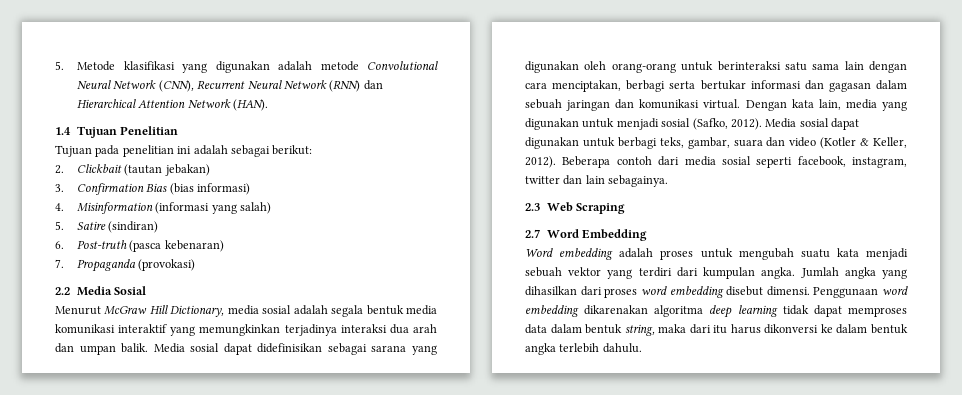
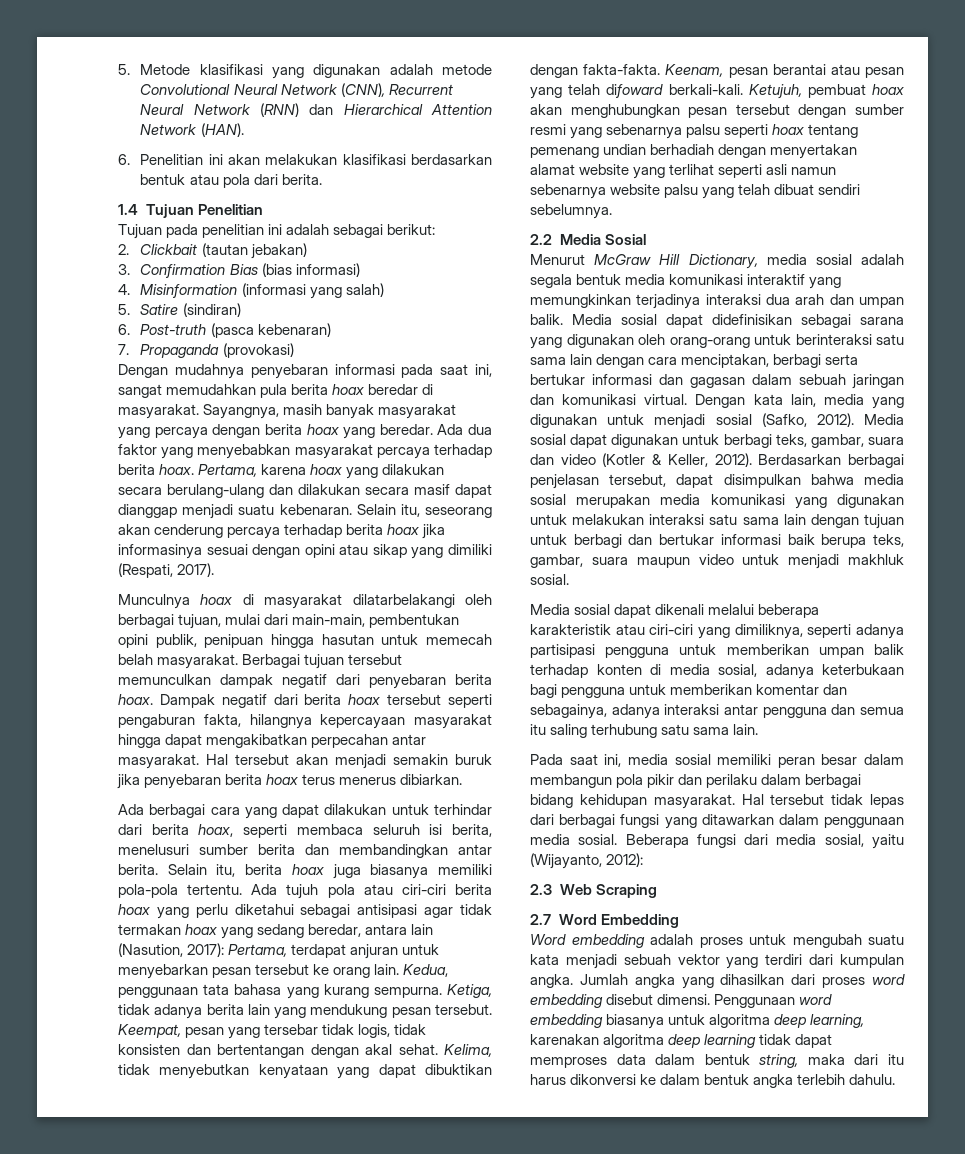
+ 6. Penelitian ini akan melakukan klasifikasi berdasarkan bentuk atau pola dari berita.
+ Dengan mudahnya penyebaran informasi pada saat ini, sangat memudahkan pula berita hoax beredar di masyarakat. Sayangnya, masih banyak masyarakat yang percaya dengan berita hoax yang beredar. Ada dua faktor yang menyebabkan masyarakat percaya terhadap berita hoax. Pertama, karena hoax yang dilakukan secara berulang-ulang dan dilakukan secara masif dapat dianggap menjadi suatu kebenaran. Selain itu, seseorang akan cenderung percaya terhadap berita hoax jika informasinya sesuai dengan opini atau sikap yang dimiliki (Respati, 2017).
+ Munculnya hoax di masyarakat dilatarbelakangi oleh berbagai tujuan, mulai dari main-main, pembentukan opini publik, penipuan hingga hasutan untuk memecah belah masyarakat. Berbagai tujuan tersebut memunculkan dampak negatif dari penyebaran berita hoax. Dampak negatif dari berita hoax tersebut seperti pengaburan fakta, hilangnya kepercayaan masyarakat hingga dapat mengakibatkan perpecahan antar masyarakat. Hal tersebut akan menjadi semakin buruk jika penyebaran berita hoax terus menerus dibiarkan.
+ Ada berbagai cara yang dapat dilakukan untuk terhindar dari berita hoax, seperti membaca seluruh isi berita, menelusuri sumber berita dan membandingkan antar berita. Selain itu, berita hoax juga biasanya memiliki pola-pola tertentu. Ada tujuh pola atau ciri-ciri berita hoax yang perlu diketahui sebagai antisipasi agar tidak termakan hoax yang sedang beredar, antara lain (Nasution, 2017): Pertama, terdapat anjuran untuk menyebarkan pesan tersebut ke orang lain. Kedua, penggunaan tata bahasa yang kurang sempurna. Ketiga, tidak adanya berita lain yang mendukung pesan tersebut. Keempat, pesan yang tersebar tidak logis, tidak konsisten dan bertentangan dengan akal sehat. Kelima, tidak menyebutkan kenyataan yang dapat dibuktikan dengan fakta-fakta. Keenam, pesan berantai atau pesan yang telah difoward berkali-kali. Ketujuh, pembuat hoax akan menghubungkan pesan tersebut dengan sumber resmi yang sebenarnya palsu seperti hoax tentang pemenang undian berhadiah dengan menyertakan alamat website yang terlihat seperti asli namun sebenarnya website palsu yang telah dibuat sendiri sebelumnya.
- Beberapa contoh dari media sosial seperti facebook, instagram, twitter dan lain sebagainya.
+ Berdasarkan berbagai penjelasan tersebut, dapat disimpulkan bahwa media sosial merupakan media komunikasi yang digunakan untuk melakukan interaksi satu sama lain dengan tujuan untuk berbagi dan bertukar informasi baik berupa teks, gambar, suara maupun video untuk menjadi makhluk sosial.
+ Media sosial dapat dikenali melalui beberapa karakteristik atau ciri-ciri yang dimiliknya, seperti adanya partisipasi pengguna untuk memberikan umpan balik terhadap konten di media sosial, adanya keterbukaan bagi pengguna untuk memberikan komentar dan sebagainya, adanya interaksi antar pengguna dan semua itu saling terhubung satu sama lain.
+ Pada saat ini, media sosial memiliki peran besar dalam membangun pola pikir dan perilaku dalam berbagai bidang kehidupan masyarakat. Hal tersebut tidak lepas dari berbagai fungsi yang ditawarkan dalam penggunaan media sosial. Beberapa fungsi dari media sosial, yaitu (Wijayanto, 2012):
- Penggunaan word embedding dikarenakan algoritma deep learning tidak dapat memproses data dalam bentuk string, maka dari itu harus dikonversi ke dalam bentuk angka terlebih dahulu.
+ Penggunaan word embedding biasanya untuk algoritma deep learning, karenakan algoritma deep learning tidak dapat memproses data dalam bentuk string, maka dari itu harus dikonversi ke dalam bentuk angka terlebih dahulu.

